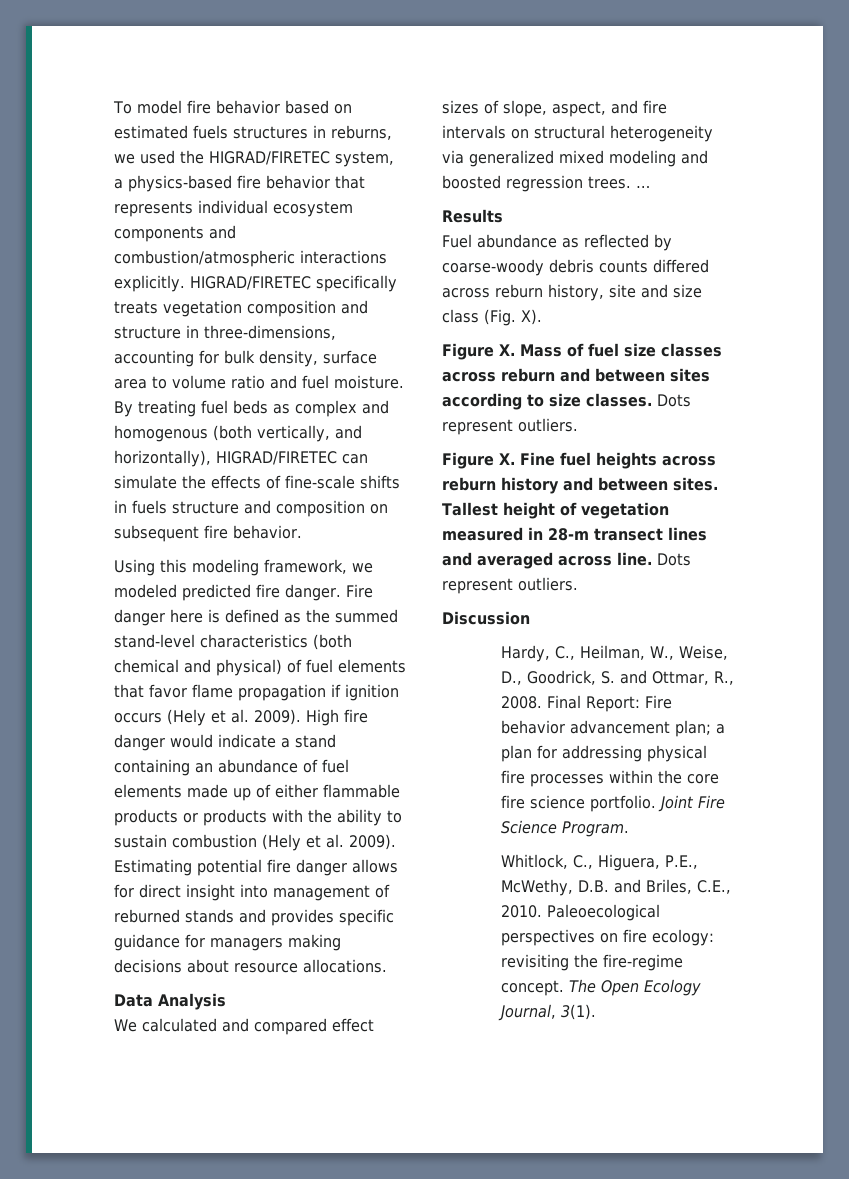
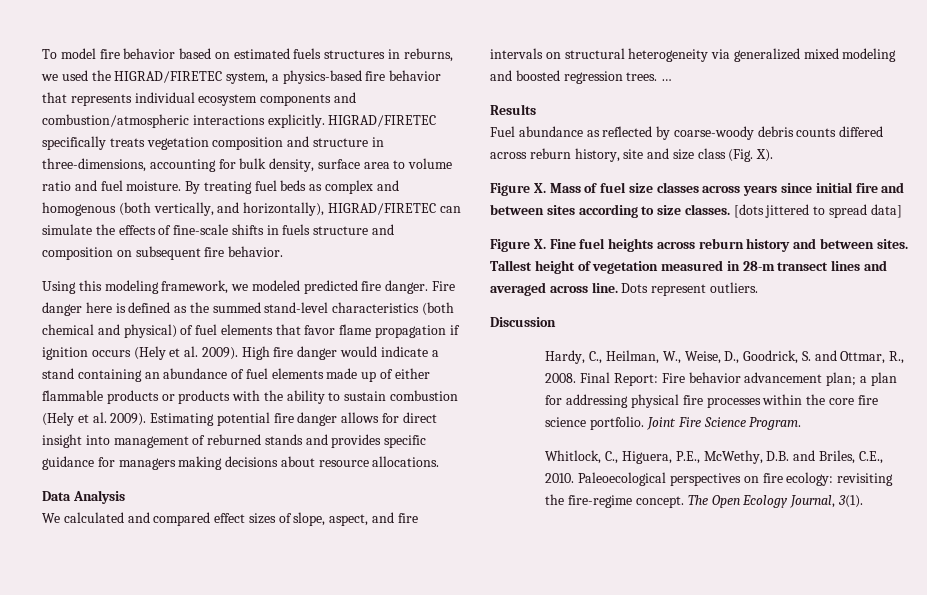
- Figure X. Mass of fuel size classes across reburn and between sites according to size classes. Dots represent outliers.
+ Figure X. Mass of fuel size classes across years since initial fire and between sites according to size classes. [dots jittered to spread data]

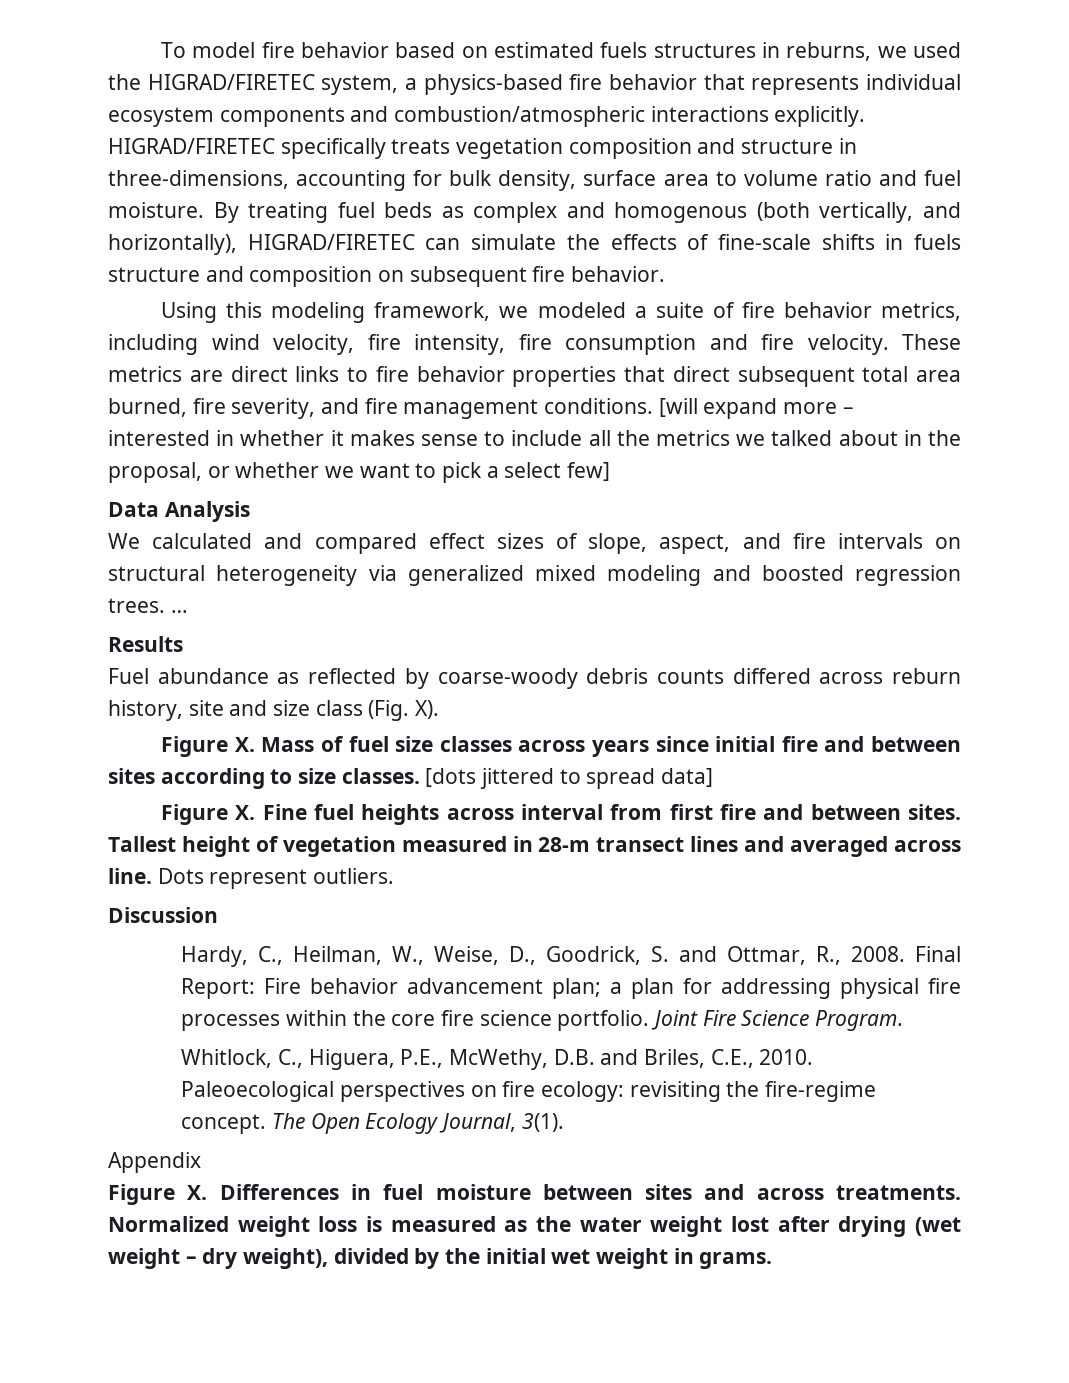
- Using this modeling framework, we modeled predicted fire danger. Fire danger here is defined as the summed stand-level characteristics (both chemical and physical) of fuel elements that favor flame propagation if ignition occurs (Hely et al. 2009). High fire danger would indicate a stand containing an abundance of fuel elements made up of either flammable products or products with the ability to sustain combustion (Hely et al. 2009). Estimating potential fire danger allows for direct insight into management of reburned stands and provides specific guidance for managers making decisions about resource allocations.
+ Using this modeling framework, we modeled a suite of fire behavior metrics, including wind velocity, fire intensity, fire consumption and fire velocity. These metrics are direct links to fire behavior properties that direct subsequent total area burned, fire severity, and fire management conditions. [will expand more – interested in whether it makes sense to include all the metrics we talked about in the proposal, or whether we want to pick a select few]
- Figure X. Fine fuel heights across reburn history and between sites.
+ Figure X. Fine fuel heights across interval from first fire and between sites.
+ Appendix
+ Figure X. Differences in fuel moisture between sites and across treatments. Normalized weight loss is measured as the water weight lost after drying (wet weight – dry weight), divided by the initial wet weight in grams.

